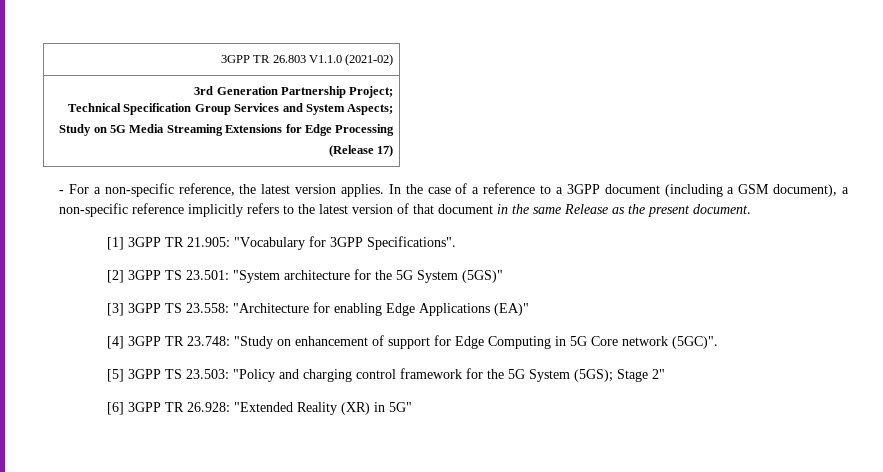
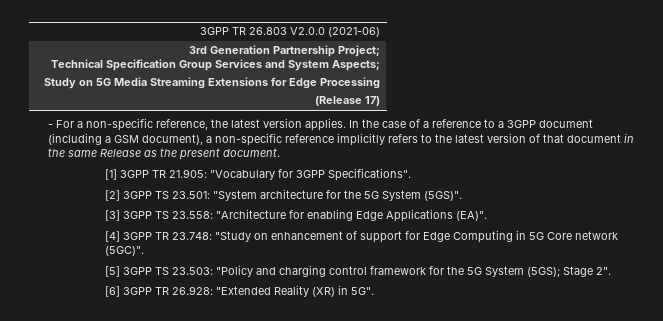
- 3GPP TR 26.803 V1.1.0 (2021-02)
+ 3GPP TR 26.803 V2.0.0 (2021-06)
- [2] 3GPP TS 23.501: "System architecture for the 5G System (5GS)"
+ [2] 3GPP TS 23.501: "System architecture for the 5G System (5GS)".
- [3] 3GPP TS 23.558: "Architecture for enabling Edge Applications (EA)"
+ [3] 3GPP TS 23.558: "Architecture for enabling Edge Applications (EA)".
- [5] 3GPP TS 23.503: "Policy and charging control framework for the 5G System (5GS); Stage 2"
+ [5] 3GPP TS 23.503: "Policy and charging control framework for the 5G System (5GS); Stage 2".
- [6] 3GPP TR 26.928: "Extended Reality (XR) in 5G"
+ [6] 3GPP TR 26.928: "Extended Reality (XR) in 5G".

